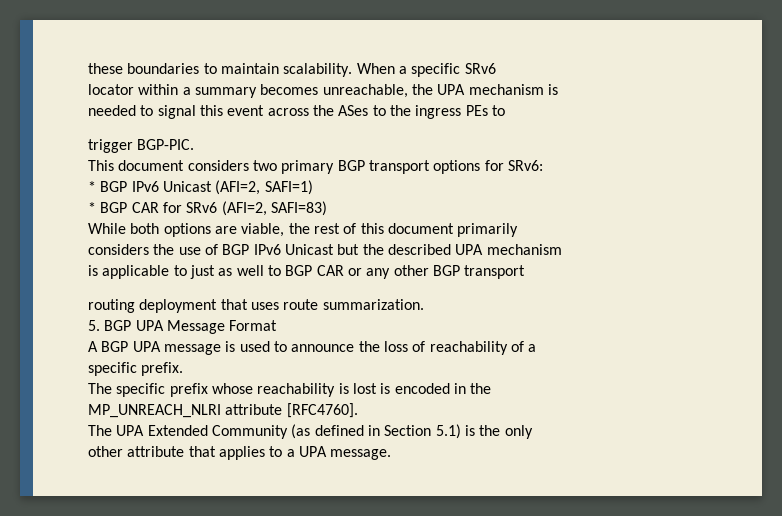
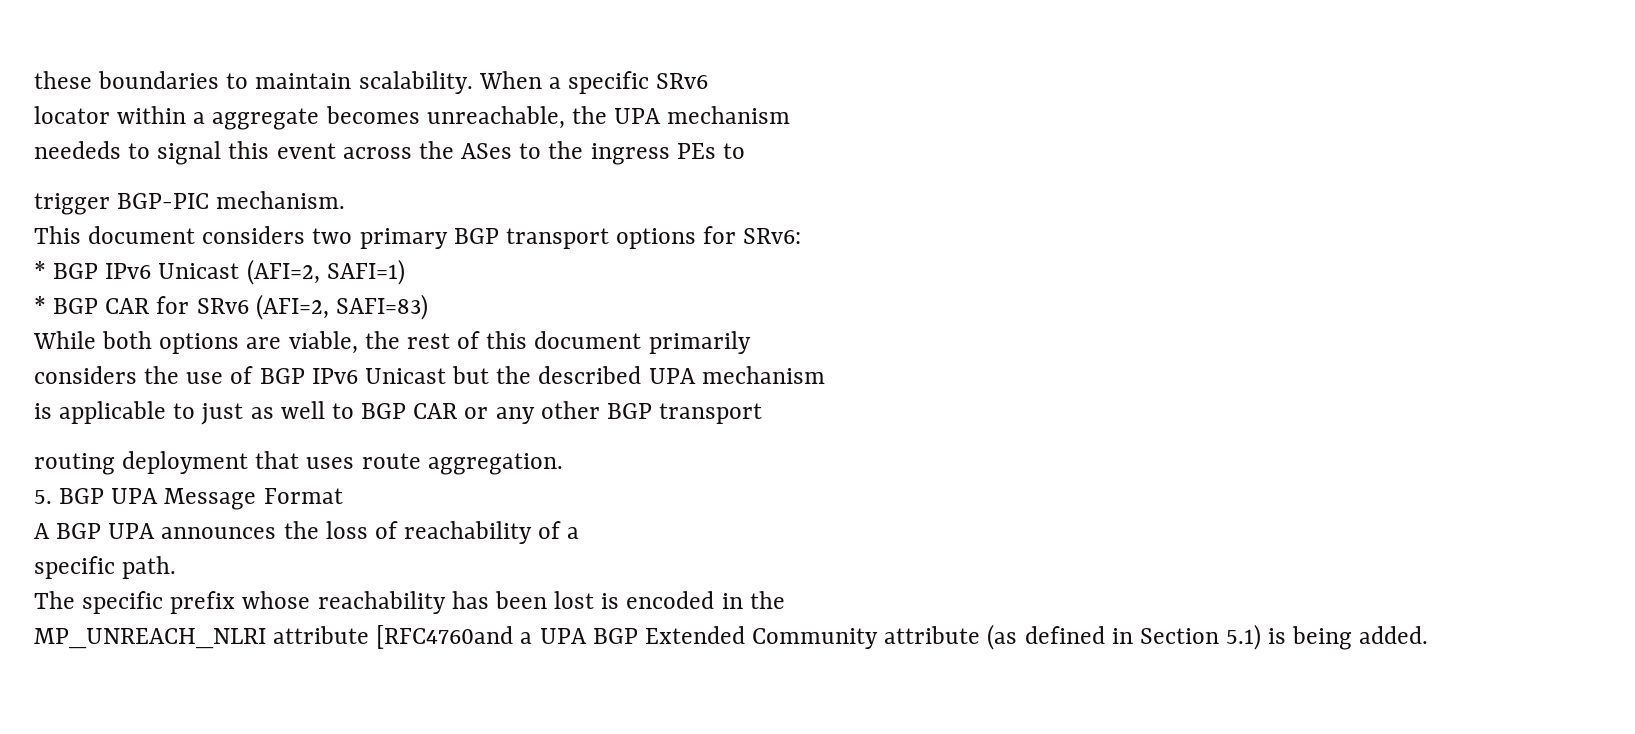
- locator within a summary becomes unreachable, the UPA mechanism is
- needed to signal this event across the ASes to the ingress PEs to
+ locator within a aggregate becomes unreachable, the UPA mechanism
+ neededs to signal this event across the ASes to the ingress PEs to
- trigger BGP-PIC.
+ trigger BGP-PIC mechanism.
- routing deployment that uses route summarization.
+ routing deployment that uses route aggregation.
- A BGP UPA message is used to announce the loss of reachability of a
+ A BGP UPA announces the loss of reachability of a
- specific prefix.
+ specific path.
- The specific prefix whose reachability is lost is encoded in the
+ The specific prefix whose reachability has been lost is encoded in the
- MP_UNREACH_NLRI attribute [RFC4760].
- The UPA Extended Community (as defined in Section 5.1) is the only
- other attribute that applies to a UPA message.
+ MP_UNREACH_NLRI attribute [RFC4760and a UPA BGP Extended Community attribute (as defined in Section 5.1) is being added.

